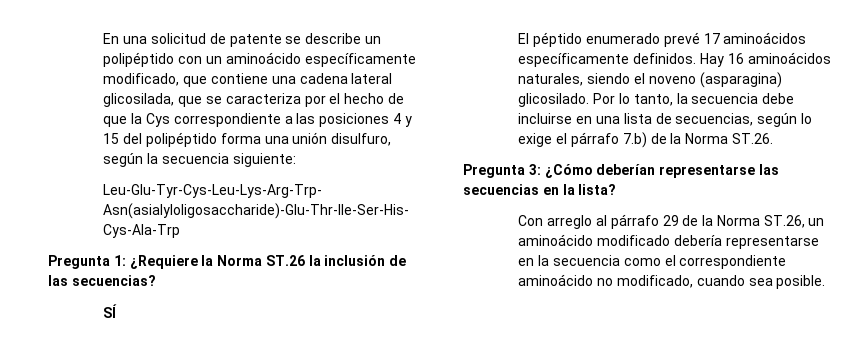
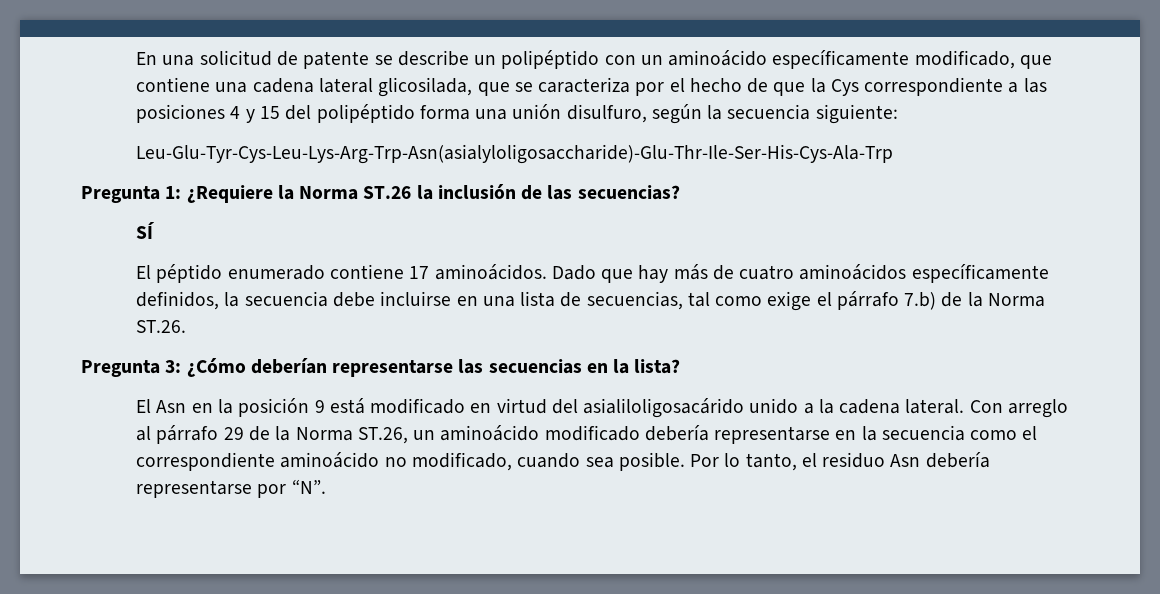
- El péptido enumerado prevé 17 aminoácidos específicamente definidos. Hay 16 aminoácidos naturales, siendo el noveno (asparagina) glicosilado. Por lo tanto, la secuencia debe incluirse en una lista de secuencias, según lo exige el párrafo 7.b) de la Norma ST.26.
+ El péptido enumerado contiene 17 aminoácidos. Dado que hay más de cuatro aminoácidos específicamente definidos, la secuencia debe incluirse en una lista de secuencias, tal como exige el párrafo 7.b) de la Norma ST.26.
+ El Asn en la posición 9 está modificado en virtud del asialiloligosacárido unido a la cadena lateral.
+ Por lo tanto, el residuo Asn debería representarse por “N”.

